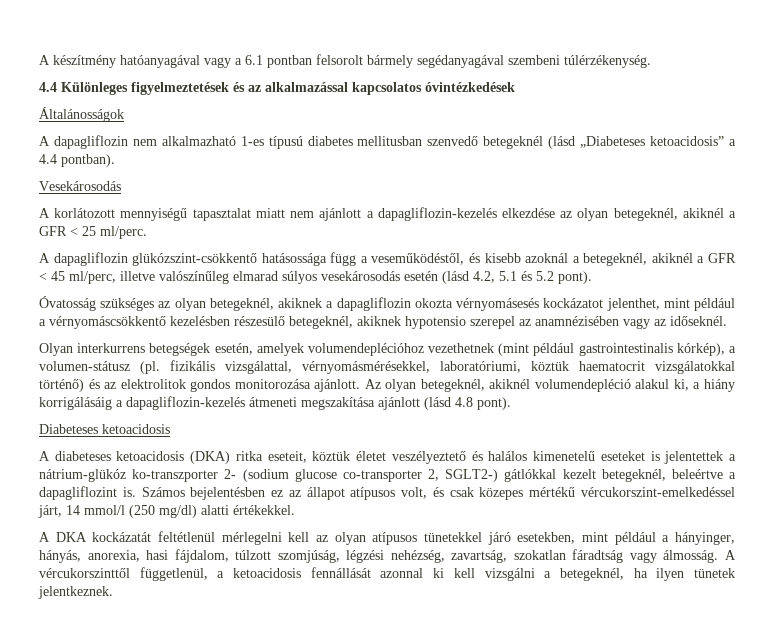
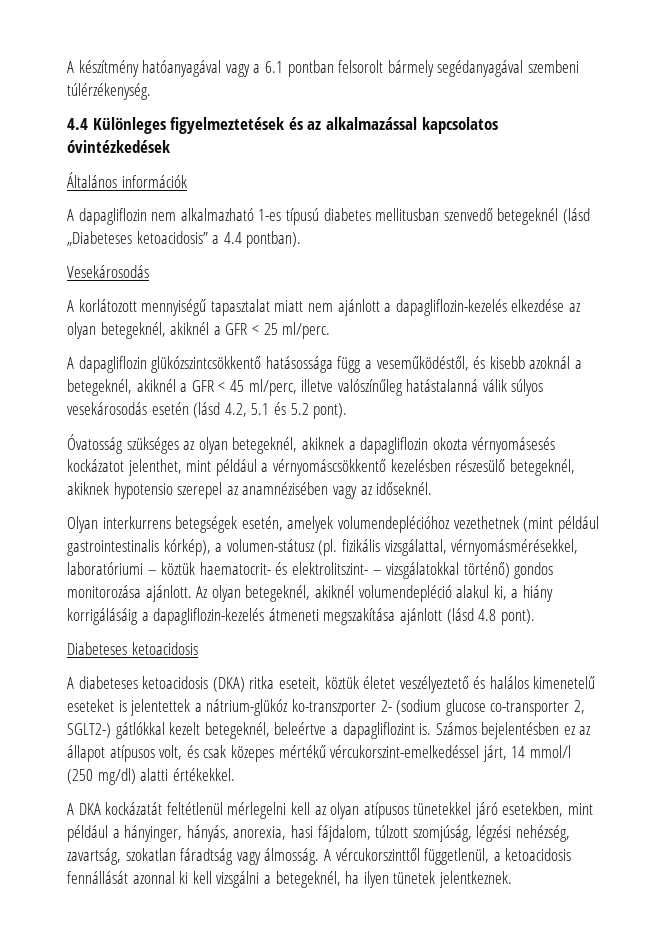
- Általánosságok
+ Általános információk
- A dapagliflozin glükózszint-csökkentő hatásossága függ a veseműködéstől, és kisebb azoknál a betegeknél, akiknél a GFR < 45 ml/perc, illetve valószínűleg elmarad súlyos vesekárosodás esetén (lásd 4.2, 5.1 és 5.2 pont).
+ A dapagliflozin glükózszintcsökkentő hatásossága függ a veseműködéstől, és kisebb azoknál a betegeknél, akiknél a GFR < 45 ml/perc, illetve valószínűleg hatástalanná válik súlyos vesekárosodás esetén (lásd 4.2, 5.1 és 5.2 pont).
- Olyan interkurrens betegségek esetén, amelyek volumendeplécióhoz vezethetnek (mint például gastrointestinalis kórkép), a volumen-státusz (pl. fizikális vizsgálattal, vérnyomásmérésekkel, laboratóriumi, köztük haematocrit vizsgálatokkal történő) és az elektrolitok gondos monitorozása ajánlott.
+ Olyan interkurrens betegségek esetén, amelyek volumendeplécióhoz vezethetnek (mint például gastrointestinalis kórkép), a volumen-státusz (pl. fizikális vizsgálattal, vérnyomásmérésekkel, laboratóriumi – köztük haematocrit- és elektrolitszint- – vizsgálatokkal történő) gondos monitorozása ajánlott.

